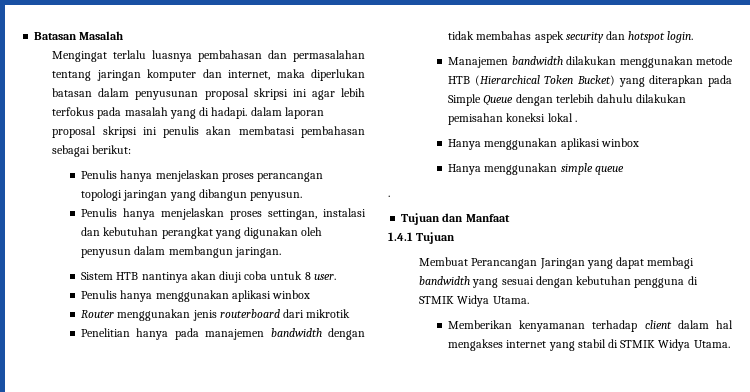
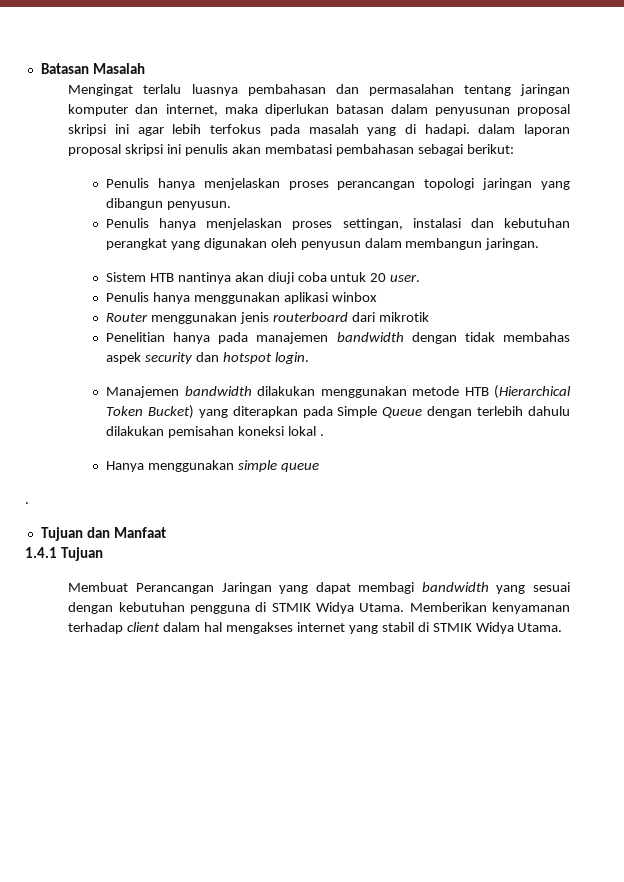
- Sistem HTB nantinya akan diuji coba untuk 8 user.
+ Sistem HTB nantinya akan diuji coba untuk 20 user.
- Hanya menggunakan aplikasi winbox
- Membuat Perancangan Jaringan yang dapat membagi bandwidth yang sesuai dengan kebutuhan pengguna di STMIK Widya Utama.
- Memberikan kenyamanan terhadap client dalam hal mengakses internet yang stabil di STMIK Widya Utama.
+ Membuat Perancangan Jaringan yang dapat membagi bandwidth yang sesuai dengan kebutuhan pengguna di STMIK Widya Utama. Memberikan kenyamanan terhadap client dalam hal mengakses internet yang stabil di STMIK Widya Utama.

